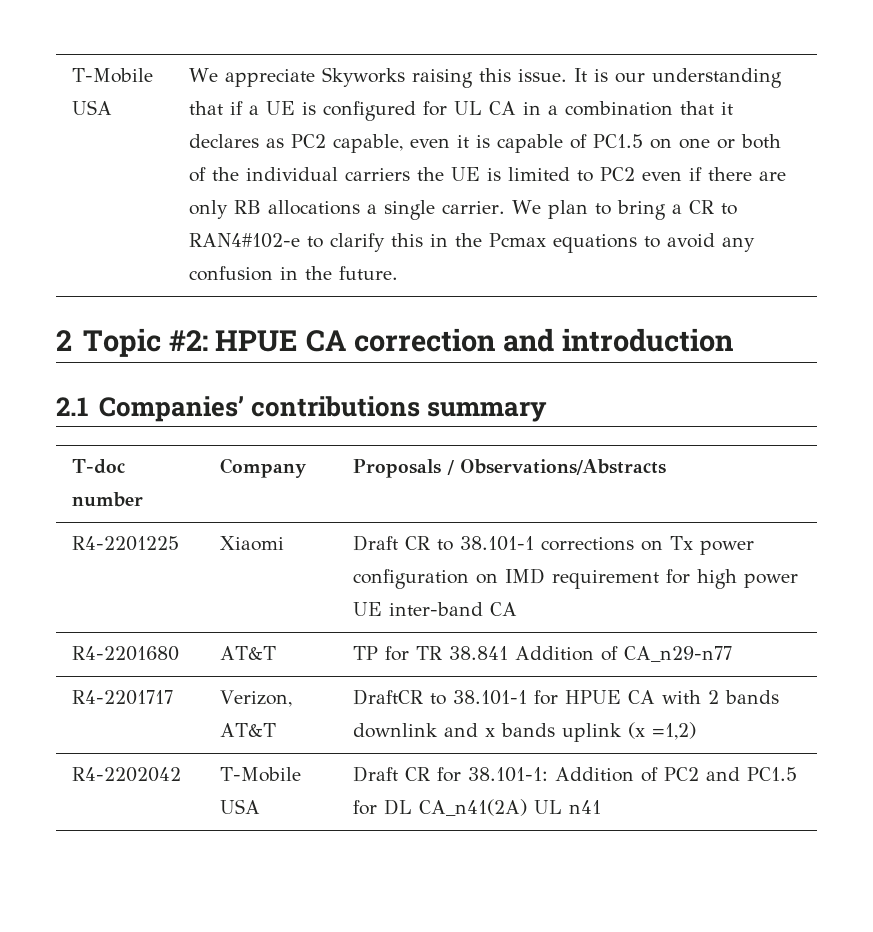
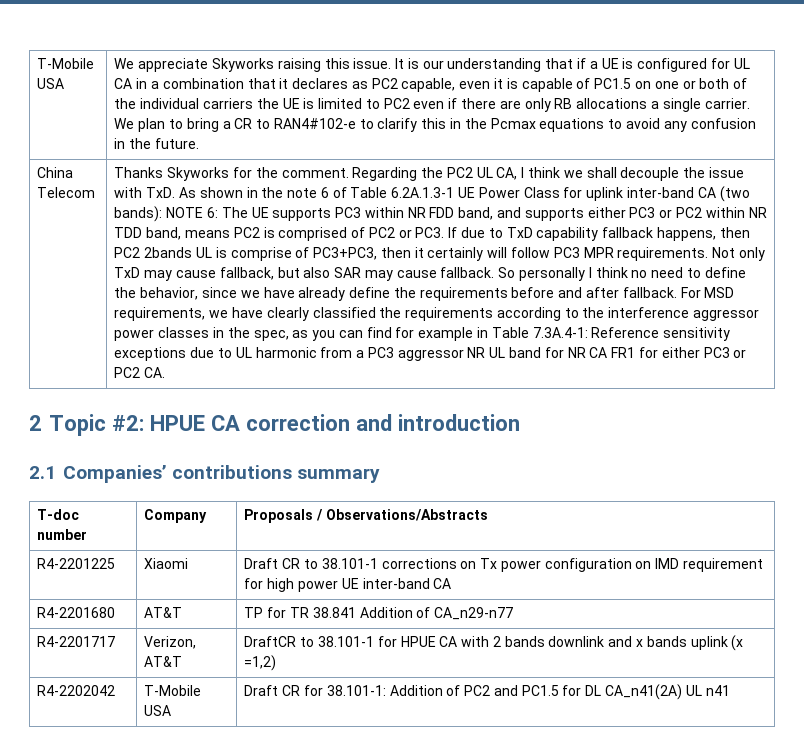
+ China Telecom | Thanks Skyworks for the comment. Regarding the PC2 UL CA, I think we shall decouple the issue with TxD. As shown in the note 6 of Table 6.2A.1.3-1 UE Power Class for uplink inter-band CA (two bands): NOTE 6: The UE supports PC3 within NR FDD band, and supports either PC3 or PC2 within NR TDD band, means PC2 is comprised of PC2 or PC3. If due to TxD capability fallback happens, then PC2 2bands UL is comprise of PC3+PC3, then it certainly will follow PC3 MPR requirements. Not only TxD may cause fallback, but also SAR may cause fallback. So personally I think no need to define the behavior, since we have already define the requirements before and after fallback. For MSD requirements, we have clearly classified the requirements according to the interference aggressor power classes in the spec, as you can find for example in Table 7.3A.4-1: Reference sensitivity exceptions due to UL harmonic from a PC3 aggressor NR UL band for NR CA FR1 for either PC3 or PC2 CA.

